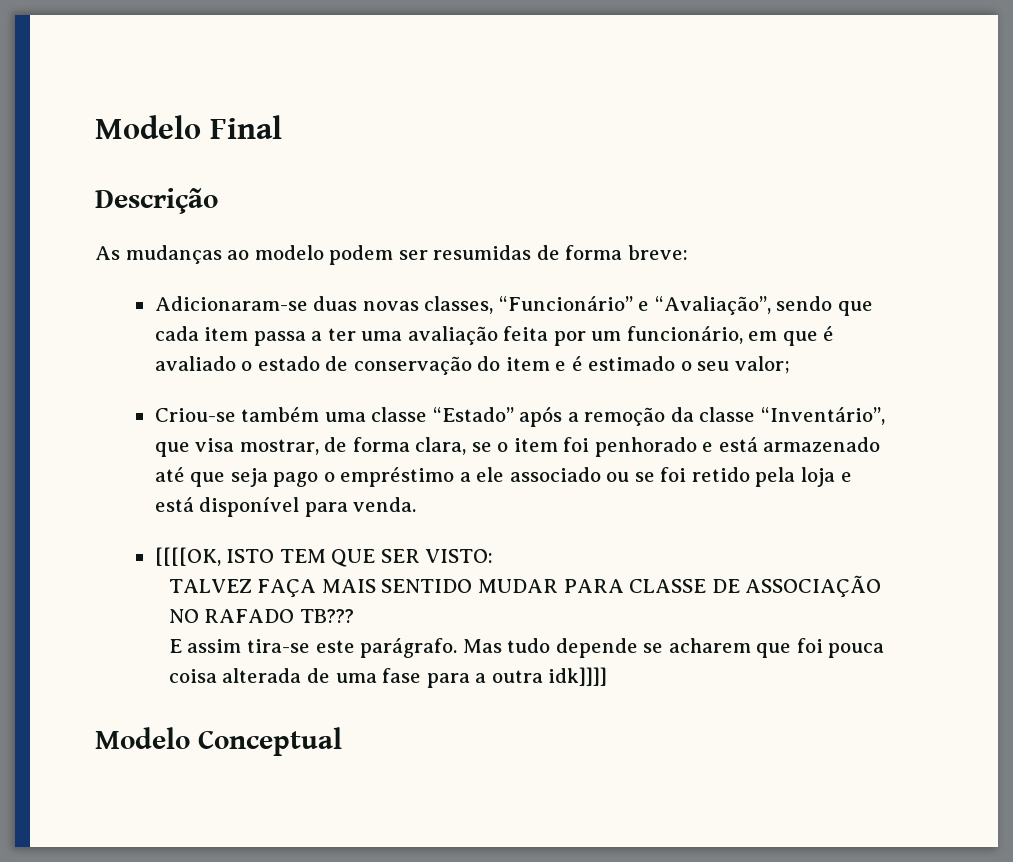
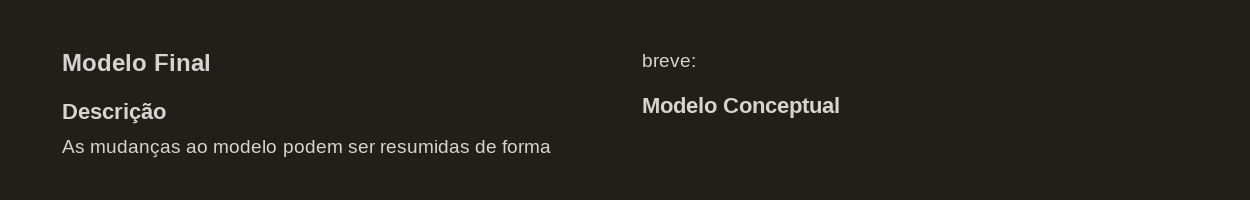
- Adicionaram-se duas novas classes, “Funcionário” e “Avaliação”, sendo que cada item passa a ter uma avaliação feita por um funcionário, em que é avaliado o estado de conservação do item e é estimado o seu valor;
- Criou-se também uma classe “Estado” após a remoção da classe “Inventário”, que visa mostrar, de forma clara, se o item foi penhorado e está armazenado até que seja pago o empréstimo a ele associado ou se foi retido pela loja e está disponível para venda.
- [[[[OK, ISTO TEM QUE SER VISTO:
- TALVEZ FAÇA MAIS SENTIDO MUDAR PARA CLASSE DE ASSOCIAÇÃO NO RAFADO TB???
- E assim tira-se este parágrafo. Mas tudo depende se acharem que foi pouca coisa alterada de uma fase para a outra idk]]]]

